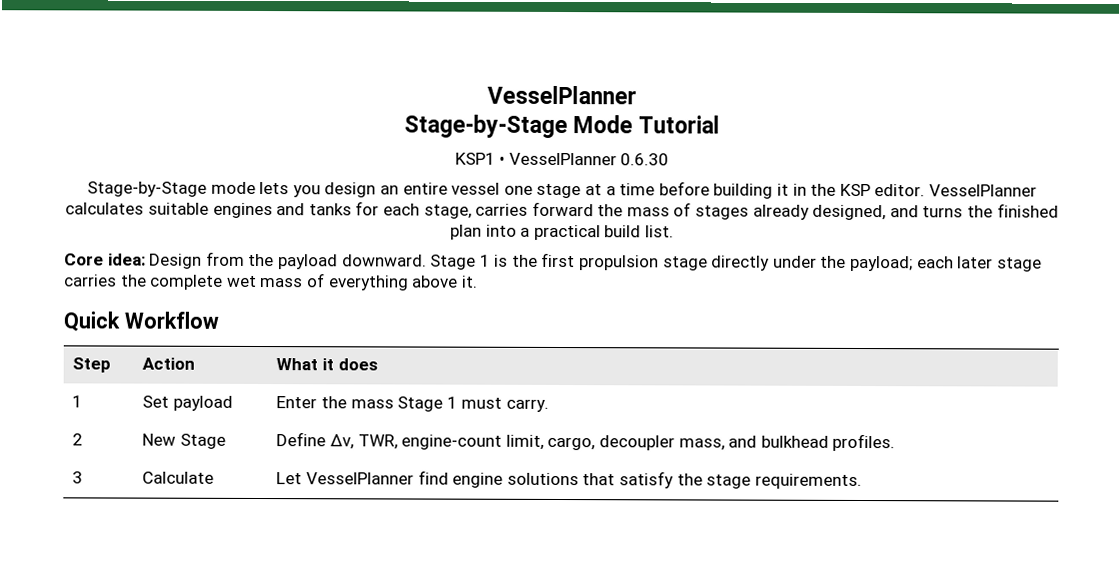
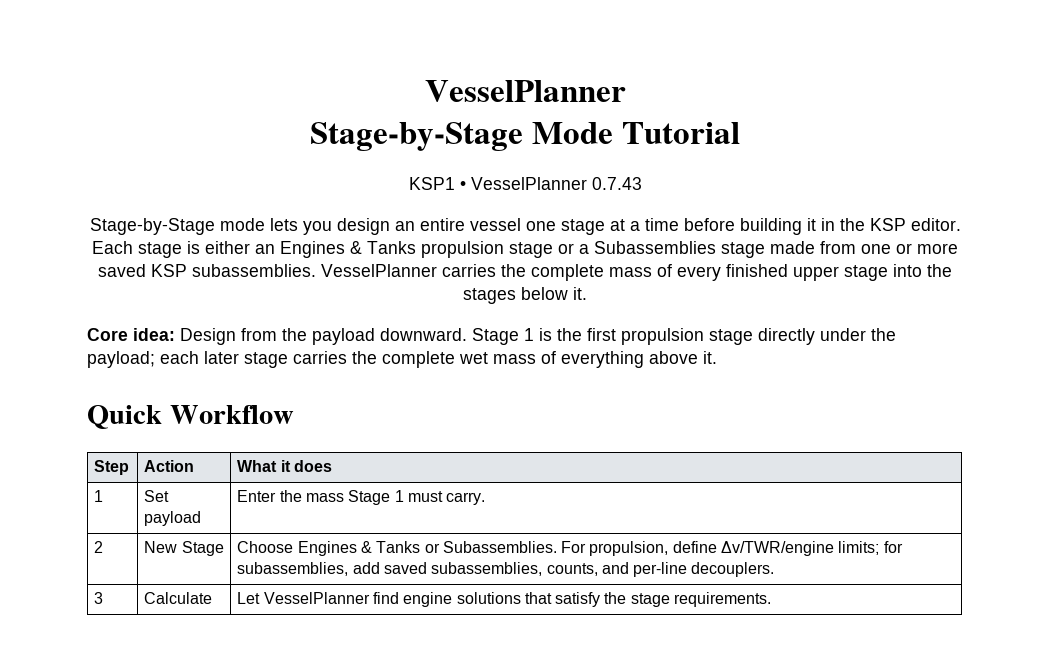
- KSP1 • VesselPlanner 0.6.30
+ KSP1 • VesselPlanner 0.7.43
- VesselPlanner calculates suitable engines and tanks for each stage, carries forward the mass of stages already designed, and turns the finished plan into a practical build list.
+ Each stage is either an Engines & Tanks propulsion stage or a Subassemblies stage made from one or more saved KSP subassemblies. VesselPlanner carries the complete mass of every finished upper stage into the stages below it.
- 2 | New Stage | Define Δv, TWR, engine-count limit, cargo, decoupler mass, and bulkhead profiles.
+ 2 | New Stage | Choose Engines & Tanks or Subassemblies. For propulsion, define Δv/TWR/engine limits; for subassemblies, add saved subassemblies, counts, and per-line decouplers.

